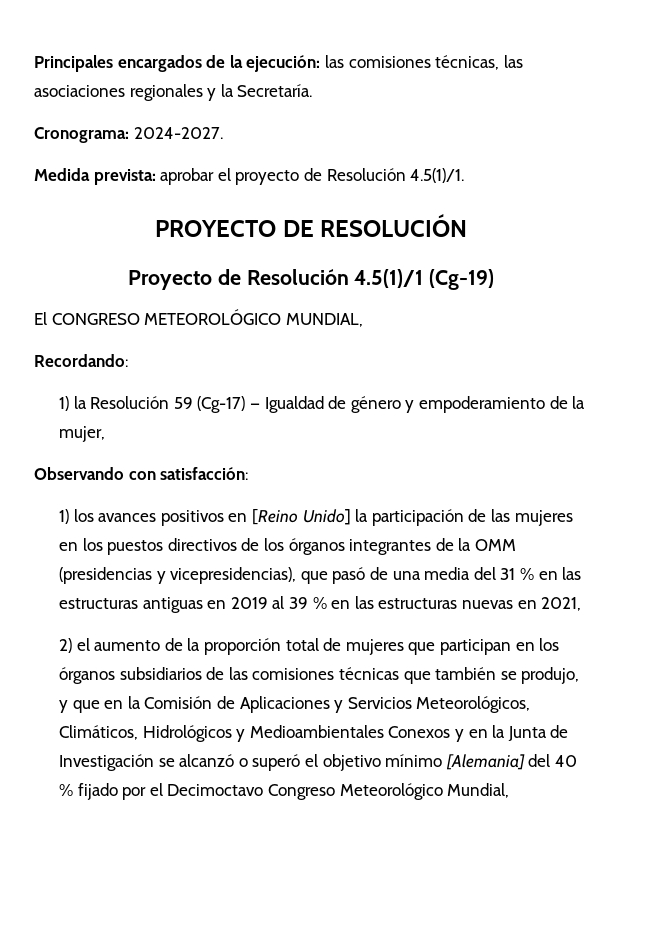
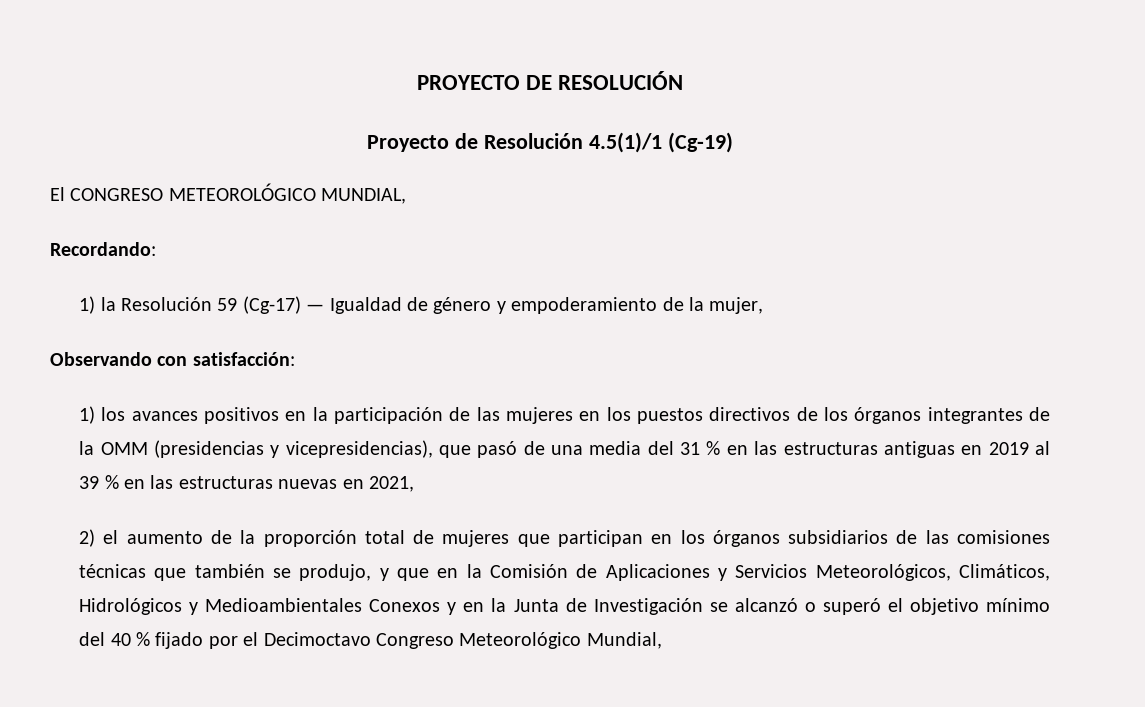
- Principales encargados de la ejecución: las comisiones técnicas, las asociaciones regionales y la Secretaría.
- Cronograma: 2024-2027.
- Medida prevista: aprobar el proyecto de Resolución 4.5(1)/1.
- 1) los avances positivos en [Reino Unido] la participación de las mujeres en los puestos directivos de los órganos integrantes de la OMM (presidencias y vicepresidencias), que pasó de una media del 31 % en las estructuras antiguas en 2019 al 39 % en las estructuras nuevas en 2021,
+ 1) los avances positivos en la participación de las mujeres en los puestos directivos de los órganos integrantes de la OMM (presidencias y vicepresidencias), que pasó de una media del 31 % en las estructuras antiguas en 2019 al 39 % en las estructuras nuevas en 2021,
- 2) el aumento de la proporción total de mujeres que participan en los órganos subsidiarios de las comisiones técnicas que también se produjo, y que en la Comisión de Aplicaciones y Servicios Meteorológicos, Climáticos, Hidrológicos y Medioambientales Conexos y en la Junta de Investigación se alcanzó o superó el objetivo mínimo [Alemania] del 40 % fijado por el Decimoctavo Congreso Meteorológico Mundial,
+ 2) el aumento de la proporción total de mujeres que participan en los órganos subsidiarios de las comisiones técnicas que también se produjo, y que en la Comisión de Aplicaciones y Servicios Meteorológicos, Climáticos, Hidrológicos y Medioambientales Conexos y en la Junta de Investigación se alcanzó o superó el objetivo mínimo del 40 % fijado por el Decimoctavo Congreso Meteorológico Mundial,

